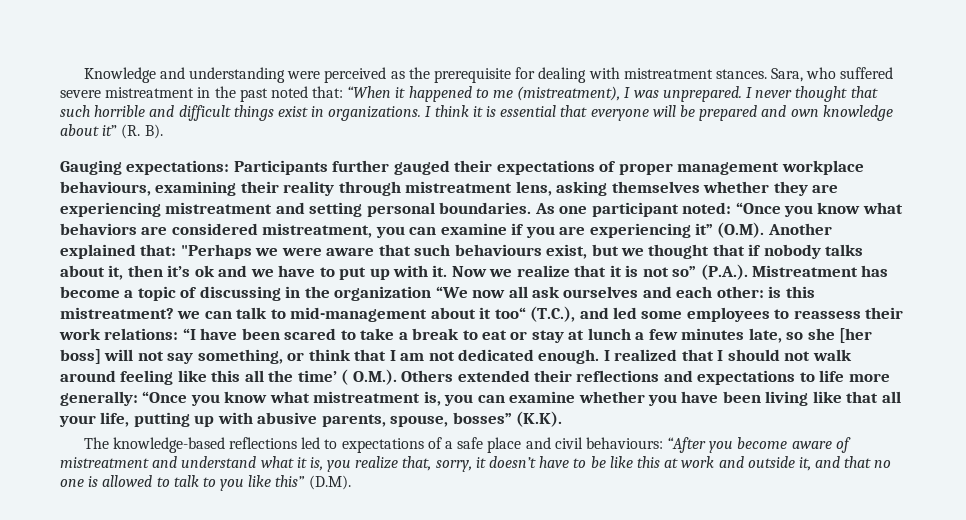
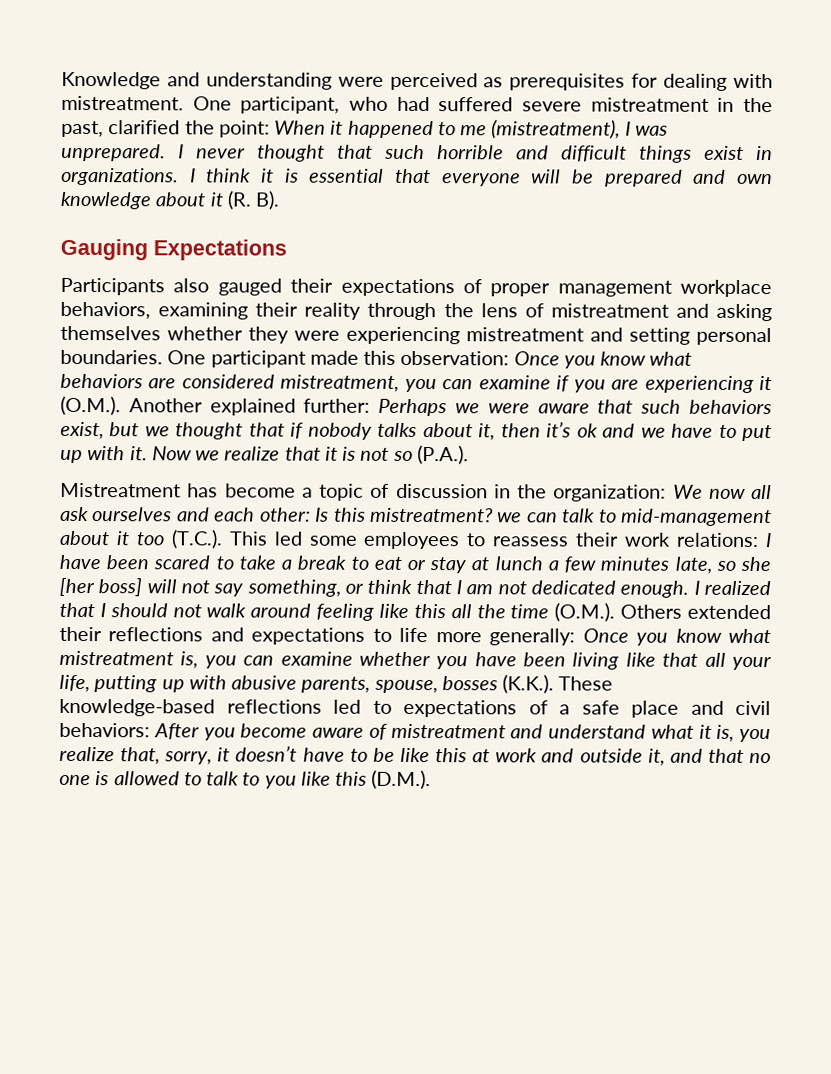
- Knowledge and understanding were perceived as the prerequisite for dealing with mistreatment stances. Sara, who suffered severe mistreatment in the past noted that: “When it happened to me (mistreatment), I was unprepared.
+ Knowledge and understanding were perceived as prerequisites for dealing with mistreatment. One participant, who had suffered severe mistreatment in the past, clarified the point: When it happened to me (mistreatment), I was unprepared.
- I think it is essential that everyone will be prepared and own knowledge about it” (R. B).
+ I think it is essential that everyone will be prepared and own knowledge about it (R. B).
- Gauging expectations: Participants further gauged their expectations of proper management workplace behaviours, examining their reality through mistreatment lens, asking themselves whether they are experiencing mistreatment and setting personal boundaries.
+ Gauging Expectations
+ Participants also gauged their expectations of proper management workplace behaviors, examining their reality through the lens of mistreatment and asking themselves whether they were experiencing mistreatment and setting personal boundaries.
- As one participant noted: “Once you know what behaviors are considered mistreatment, you can examine if you are experiencing it” (O.M). Another explained that: "Perhaps we were aware that such behaviours exist, but we thought that if nobody talks about it, then it’s ok and we have to put up with it.
+ One participant made this observation: Once you know what behaviors are considered mistreatment, you can examine if you are experiencing it (O.M.). Another explained further: Perhaps we were aware that such behaviors exist, but we thought that if nobody talks about it, then it’s ok and we have to put up with it.
- Now we realize that it is not so” (P.A.). Mistreatment has become a topic of discussing in the organization “We now all ask ourselves and each other:
+ Now we realize that it is not so (P.A.).
+ Mistreatment has become a topic of discussion in the organization: We now all ask ourselves and each other:
- is this mistreatment? we can talk to mid-management about it too“ (T.C.), and led some employees to reassess their work relations:
+ Is this mistreatment? we can talk to mid-management about it too (T.C.). This led some employees to reassess their work relations:
- “I have been scared to take a break to eat or stay at lunch a few minutes late, so she [her boss] will not say something, or think that I am not dedicated enough.
+ I have been scared to take a break to eat or stay at lunch a few minutes late, so she [her boss] will not say something, or think that I am not dedicated enough.
- I realized that I should not walk around feeling like this all the time’ ( O.M.). Others extended their reflections and expectations to life more generally:
+ I realized that I should not walk around feeling like this all the time (O.M.). Others extended their reflections and expectations to life more generally:
- “Once you know what mistreatment is, you can examine whether you have been living like that all your life, putting up with abusive parents, spouse, bosses” (K.K).
- The knowledge-based reflections led to expectations of a safe place and civil behaviours: “After you become aware of mistreatment and understand what it is, you realize that, sorry, it doesn’t have to be like this at work and outside it, and that no one is allowed to talk to you like this” (D.M).
+ Once you know what mistreatment is, you can examine whether you have been living like that all your life, putting up with abusive parents, spouse, bosses (K.K.). These knowledge-based reflections led to expectations of a safe place and civil behaviors: After you become aware of mistreatment and understand what it is, you realize that, sorry, it doesn’t have to be like this at work and outside it, and that no one is allowed to talk to you like this (D.M.).

